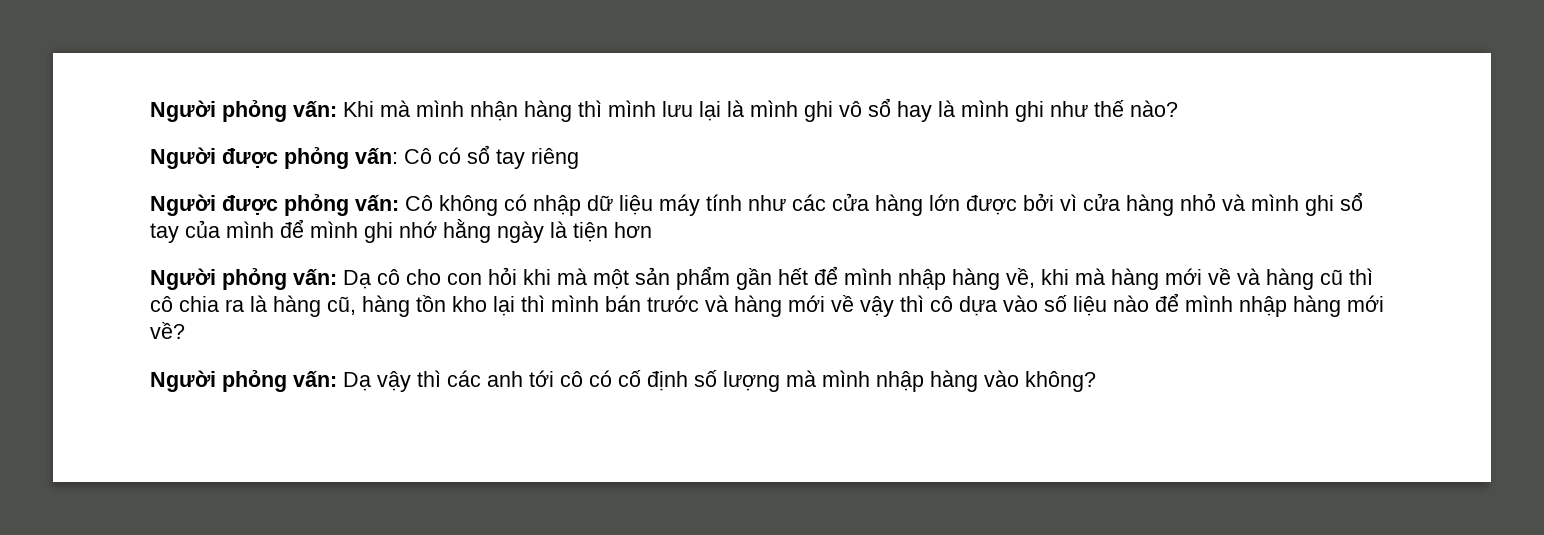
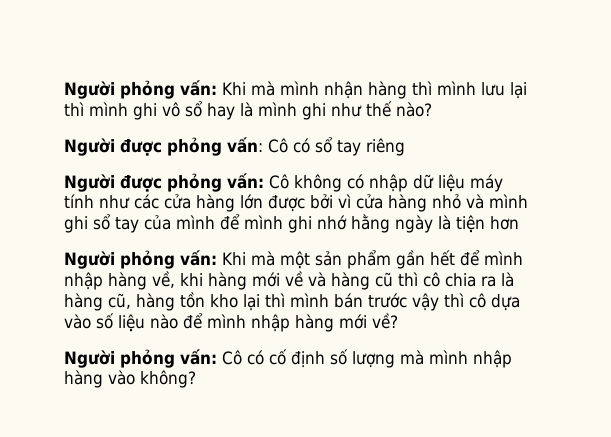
- Người phỏng vấn: Khi mà mình nhận hàng thì mình lưu lại là mình ghi vô sổ hay là mình ghi như thế nào?
+ Người phỏng vấn: Khi mà mình nhận hàng thì mình lưu lại thì mình ghi vô sổ hay là mình ghi như thế nào?
- Người phỏng vấn: Dạ cô cho con hỏi khi mà một sản phẩm gần hết để mình nhập hàng về, khi mà hàng mới về và hàng cũ thì cô chia ra là hàng cũ, hàng tồn kho lại thì mình bán trước và hàng mới về vậy thì cô dựa vào số liệu nào để mình nhập hàng mới về?
+ Người phỏng vấn: Khi mà một sản phẩm gần hết để mình nhập hàng về, khi hàng mới về và hàng cũ thì cô chia ra là hàng cũ, hàng tồn kho lại thì mình bán trước vậy thì cô dựa vào số liệu nào để mình nhập hàng mới về?
- Người phỏng vấn: Dạ vậy thì các anh tới cô có cố định số lượng mà mình nhập hàng vào không?
+ Người phỏng vấn: Cô có cố định số lượng mà mình nhập hàng vào không?

